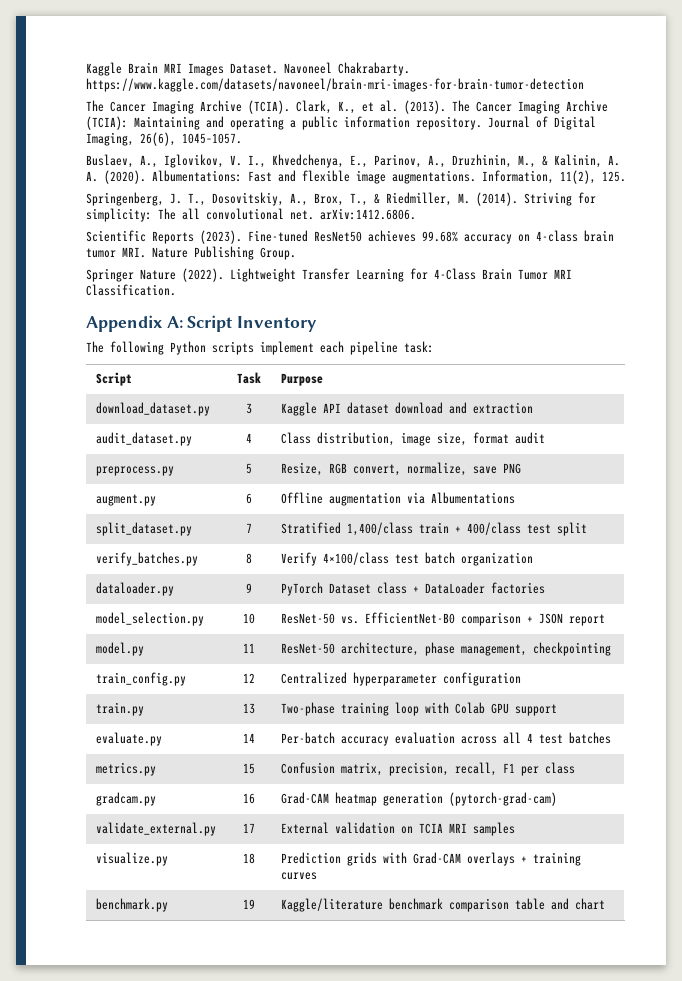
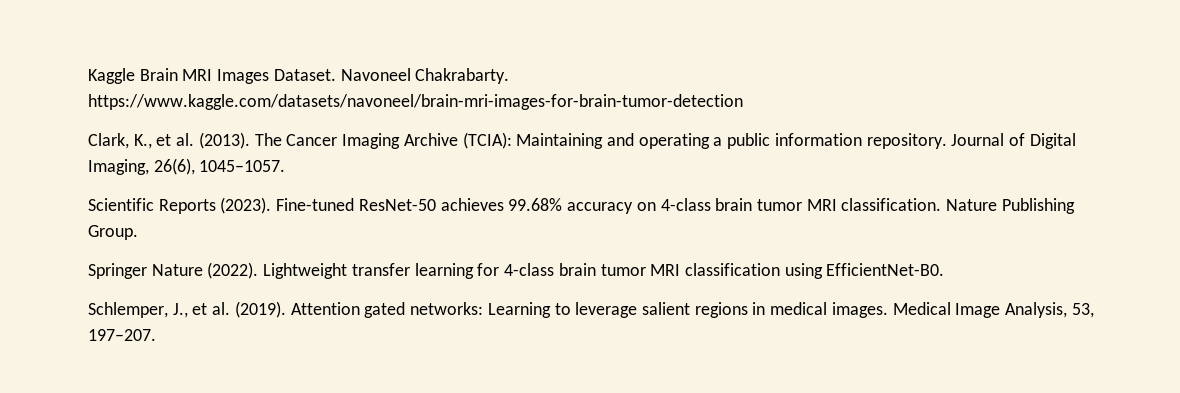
- The Cancer Imaging Archive (TCIA).
- Buslaev, A., Iglovikov, V. I., Khvedchenya, E., Parinov, A., Druzhinin, M., & Kalinin, A. A. (2020). Albumentations: Fast and flexible image augmentations. Information, 11(2), 125.
- Springenberg, J. T., Dosovitskiy, A., Brox, T., & Riedmiller, M. (2014). Striving for simplicity: The all convolutional net. arXiv:1412.6806.
- Fine-tuned ResNet50 achieves 99.68% accuracy on 4-class brain tumor MRI. Nature Publishing Group.
+ Fine-tuned ResNet-50 achieves 99.68% accuracy on 4-class brain tumor MRI classification. Nature Publishing Group.
- Lightweight Transfer Learning for 4-Class Brain Tumor MRI Classification.
- Appendix A: Script Inventory
- The following Python scripts implement each pipeline task:
- Script | Task | Purpose
- download_dataset.py | 3 | Kaggle API dataset download and extraction
- audit_dataset.py | 4 | Class distribution, image size, format audit
- preprocess.py | 5 | Resize, RGB convert, normalize, save PNG
- augment.py | 6 | Offline augmentation via Albumentations
- split_dataset.py | 7 | Stratified 1,400/class train + 400/class test split
- verify_batches.py | 8 | Verify 4×100/class test batch organization
- dataloader.py | 9 | PyTorch Dataset class + DataLoader factories
- model_selection.py | 10 | ResNet-50 vs. EfficientNet-B0 comparison + JSON report
- model.py | 11 | ResNet-50 architecture, phase management, checkpointing
- train_config.py | 12 | Centralized hyperparameter configuration
- train.py | 13 | Two-phase training loop with Colab GPU support
- evaluate.py | 14 | Per-batch accuracy evaluation across all 4 test batches
- metrics.py | 15 | Confusion matrix, precision, recall, F1 per class
- gradcam.py | 16 | Grad-CAM heatmap generation (pytorch-grad-cam)
- validate_external.py | 17 | External validation on TCIA MRI samples
- visualize.py | 18 | Prediction grids with Grad-CAM overlays + training curves
- benchmark.py | 19 | Kaggle/literature benchmark comparison table and chart
+ Lightweight transfer learning for 4-class brain tumor MRI classification using EfficientNet-B0.
+ Schlemper, J., et al. (2019). Attention gated networks: Learning to leverage salient regions in medical images. Medical Image Analysis, 53, 197–207.

